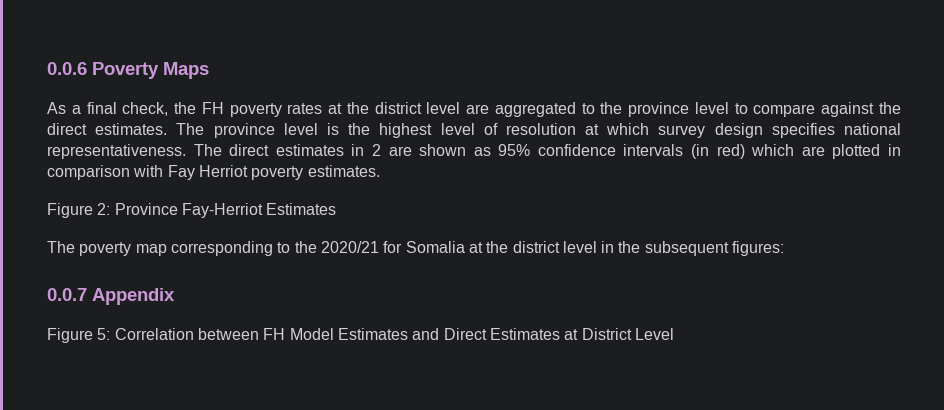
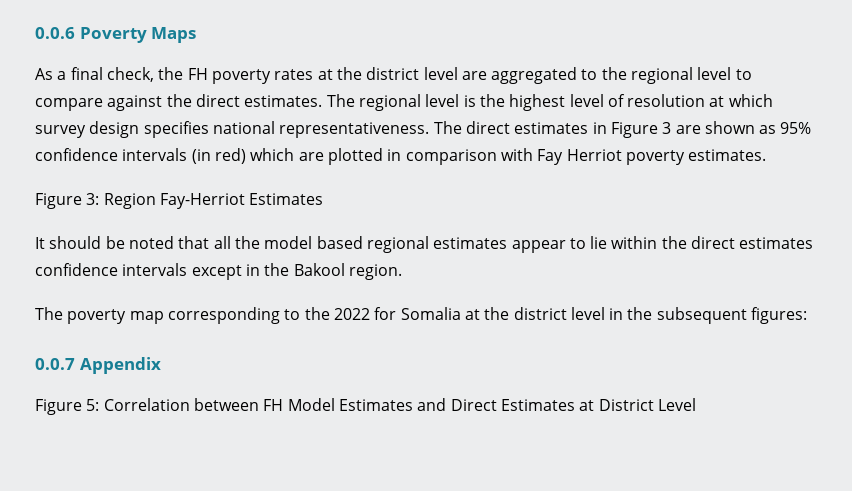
- As a final check, the FH poverty rates at the district level are aggregated to the province level to compare against the direct estimates.
+ As a final check, the FH poverty rates at the district level are aggregated to the regional level to compare against the direct estimates.
- The province level is the highest level of resolution at which survey design specifies national representativeness.
+ The regional level is the highest level of resolution at which survey design specifies national representativeness.
- The direct estimates in 2 are shown as 95% confidence intervals (in red) which are plotted in comparison with Fay Herriot poverty estimates.
+ The direct estimates in Figure 3 are shown as 95% confidence intervals (in red) which are plotted in comparison with Fay Herriot poverty estimates.
- Figure 2: Province Fay-Herriot Estimates
+ Figure 3: Region Fay-Herriot Estimates
+ It should be noted that all the model based regional estimates appear to lie within the direct estimates confidence intervals except in the Bakool region.
- The poverty map corresponding to the 2020/21 for Somalia at the district level in the subsequent figures:
+ The poverty map corresponding to the 2022 for Somalia at the district level in the subsequent figures:

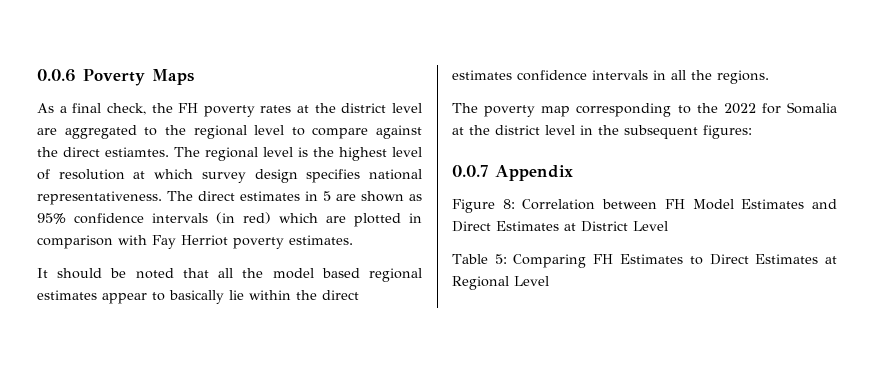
- As a final check, the FH poverty rates at the district level are aggregated to the regional level to compare against the direct estimates.
+ As a final check, the FH poverty rates at the district level are aggregated to the regional level to compare against the direct estiamtes.
- The direct estimates in Figure 3 are shown as 95% confidence intervals (in red) which are plotted in comparison with Fay Herriot poverty estimates.
+ The direct estimates in 5 are shown as 95% confidence intervals (in red) which are plotted in comparison with Fay Herriot poverty estimates.
- Figure 3: Region Fay-Herriot Estimates
- It should be noted that all the model based regional estimates appear to lie within the direct estimates confidence intervals except in the Bakool region.
+ It should be noted that all the model based regional estimates appear to basically lie within the direct estimates confidence intervals in all the regions.
- Figure 5: Correlation between FH Model Estimates and Direct Estimates at District Level
+ Figure 8: Correlation between FH Model Estimates and Direct Estimates at District Level
+ Table 5: Comparing FH Estimates to Direct Estimates at Regional Level

